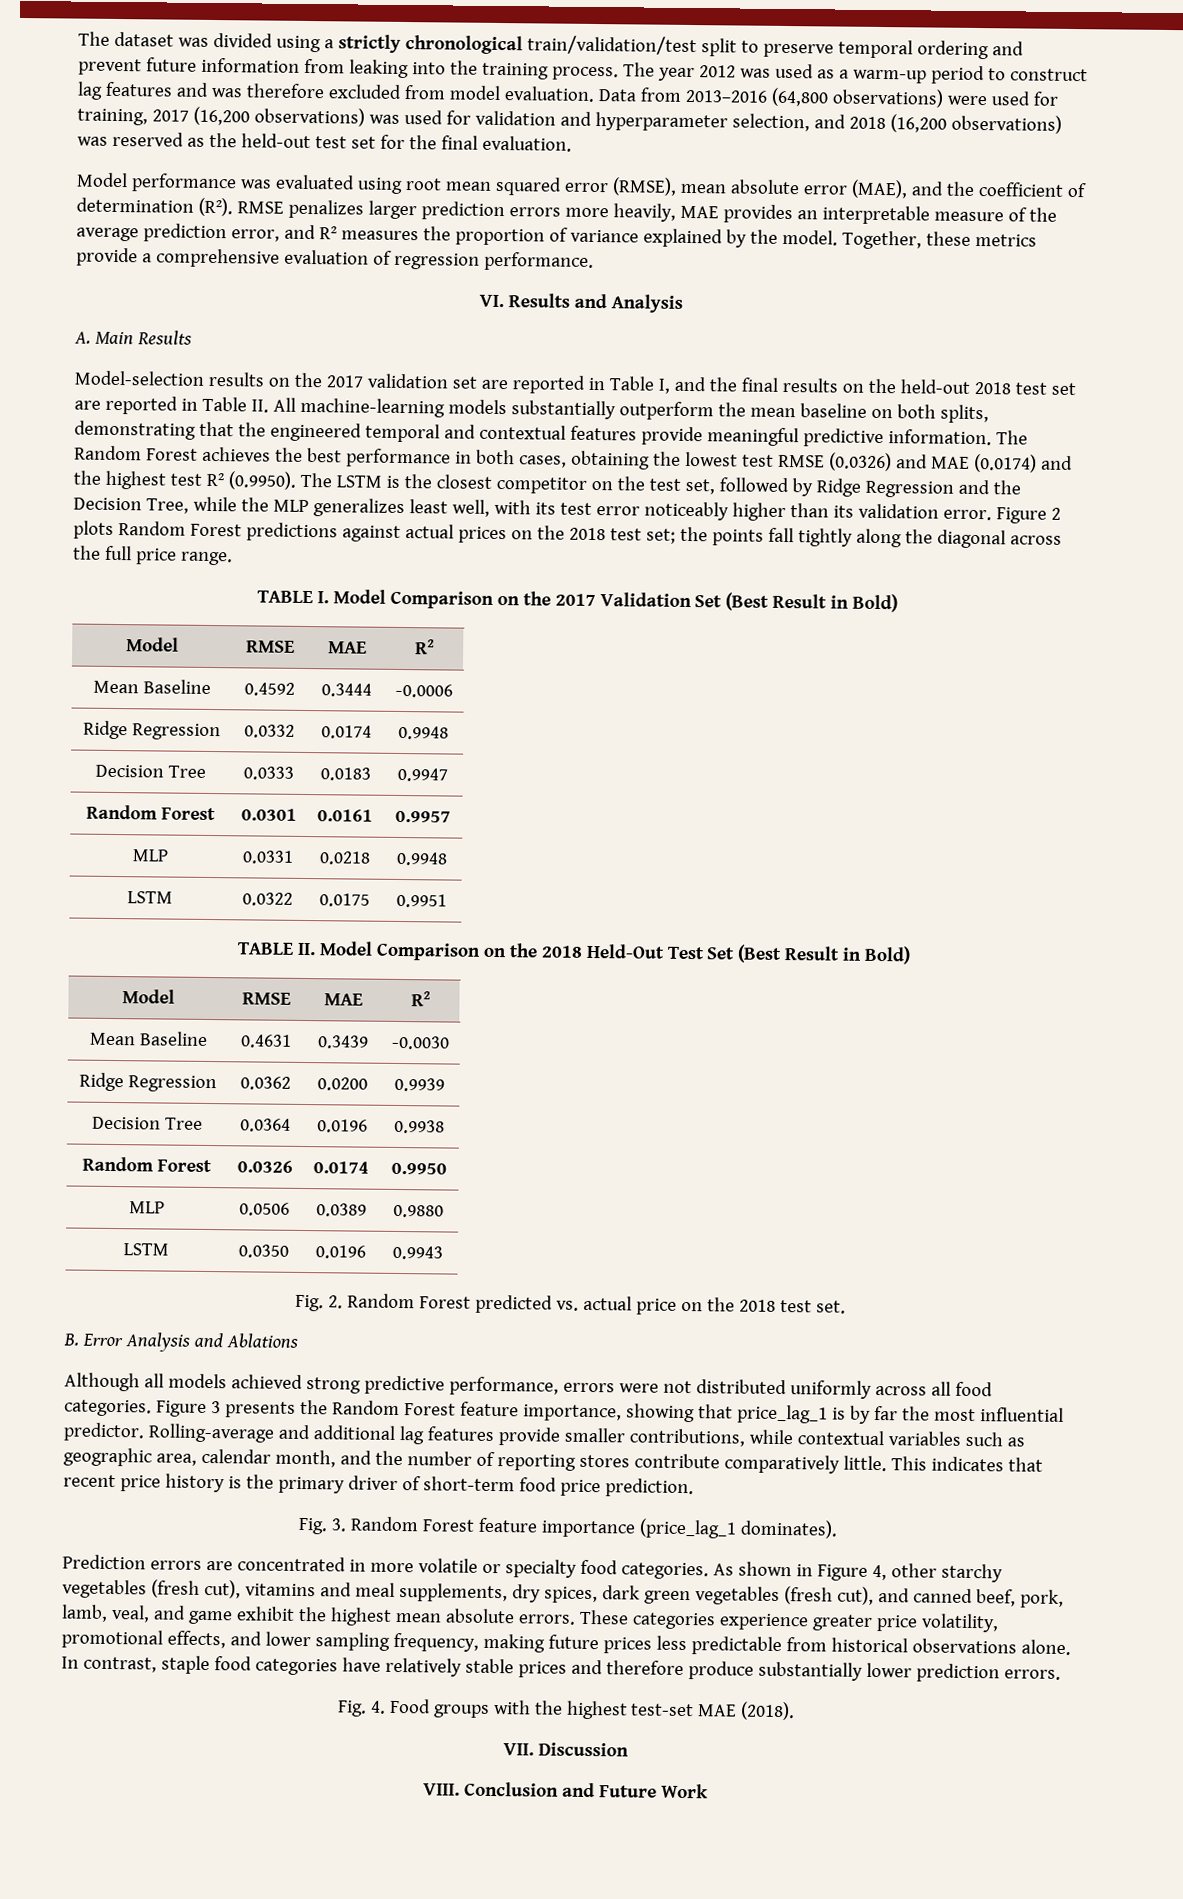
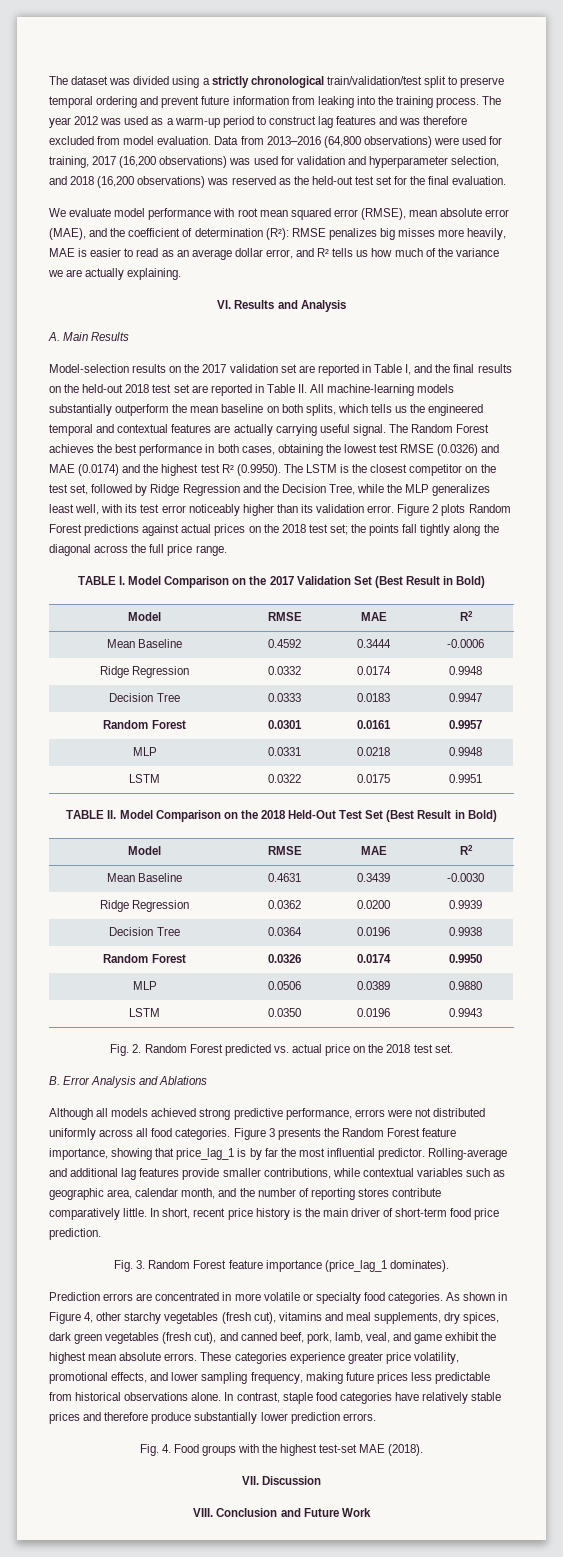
- Model performance was evaluated using root mean squared error (RMSE), mean absolute error (MAE), and the coefficient of determination (R²). RMSE penalizes larger prediction errors more heavily, MAE provides an interpretable measure of the average prediction error, and R² measures the proportion of variance explained by the model. Together, these metrics provide a comprehensive evaluation of regression performance.
+ We evaluate model performance with root mean squared error (RMSE), mean absolute error (MAE), and the coefficient of determination (R²): RMSE penalizes big misses more heavily, MAE is easier to read as an average dollar error, and R² tells us how much of the variance we are actually explaining.
- Model-selection results on the 2017 validation set are reported in Table I, and the final results on the held-out 2018 test set are reported in Table II. All machine-learning models substantially outperform the mean baseline on both splits, demonstrating that the engineered temporal and contextual features provide meaningful predictive information.
+ Model-selection results on the 2017 validation set are reported in Table I, and the final results on the held-out 2018 test set are reported in Table II. All machine-learning models substantially outperform the mean baseline on both splits, which tells us the engineered temporal and contextual features are actually carrying useful signal.
- This indicates that recent price history is the primary driver of short-term food price prediction.
+ In short, recent price history is the main driver of short-term food price prediction.

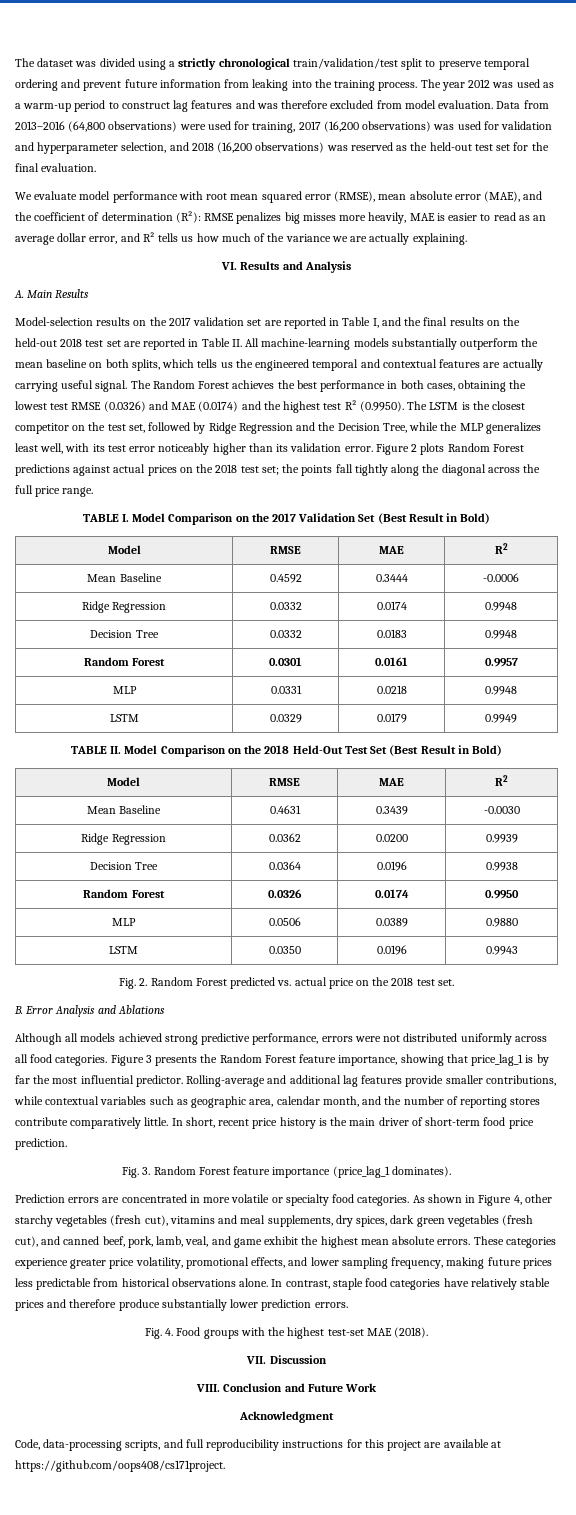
- Decision Tree | 0.0333 | 0.0183 | 0.9947
+ Decision Tree | 0.0332 | 0.0183 | 0.9948
- LSTM | 0.0322 | 0.0175 | 0.9951
+ LSTM | 0.0329 | 0.0179 | 0.9949
+ Acknowledgment
+ Code, data-processing scripts, and full reproducibility instructions for this project are available at https://github.com/oops408/cs171project.

